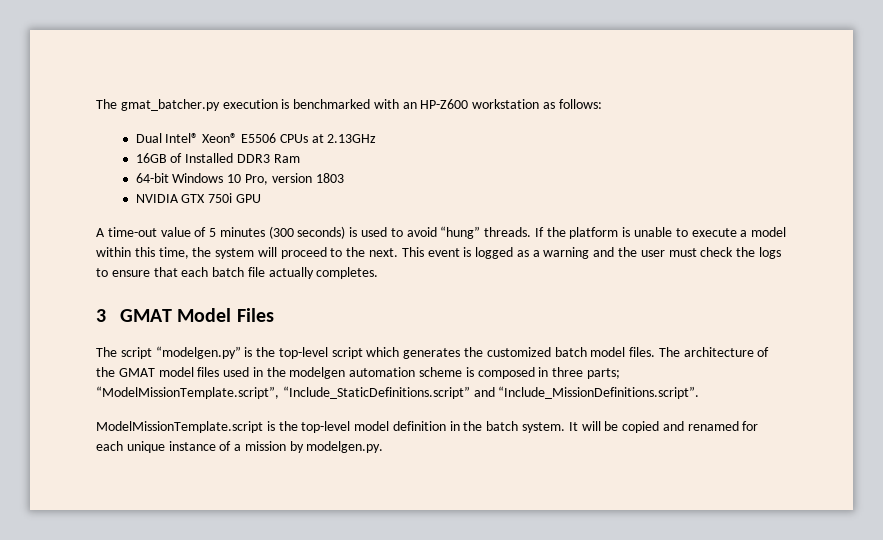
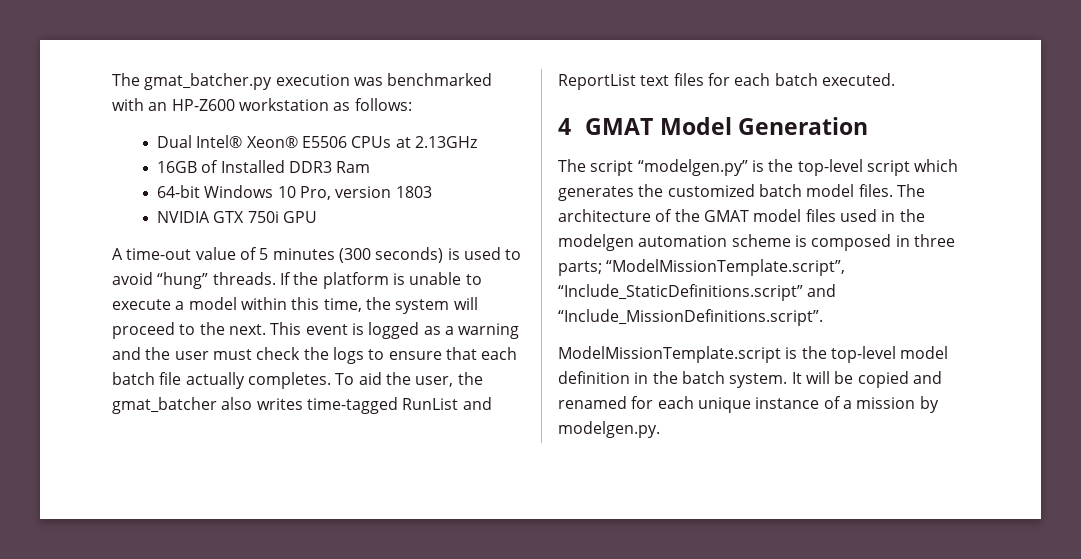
- The gmat_batcher.py execution is benchmarked with an HP-Z600 workstation as follows:
+ The gmat_batcher.py execution was benchmarked with an HP-Z600 workstation as follows:
- This event is logged as a warning and the user must check the logs to ensure that each batch file actually completes.
- 3 GMAT Model Files
+ This event is logged as a warning and the user must check the logs to ensure that each batch file actually completes. To aid the user, the gmat_batcher also writes time-tagged RunList and ReportList text files for each batch executed.
+ 4 GMAT Model Generation

